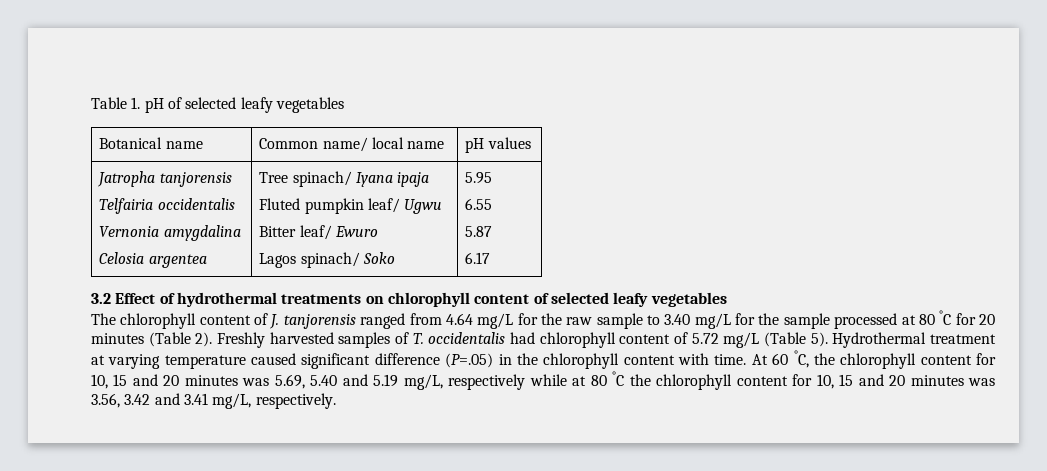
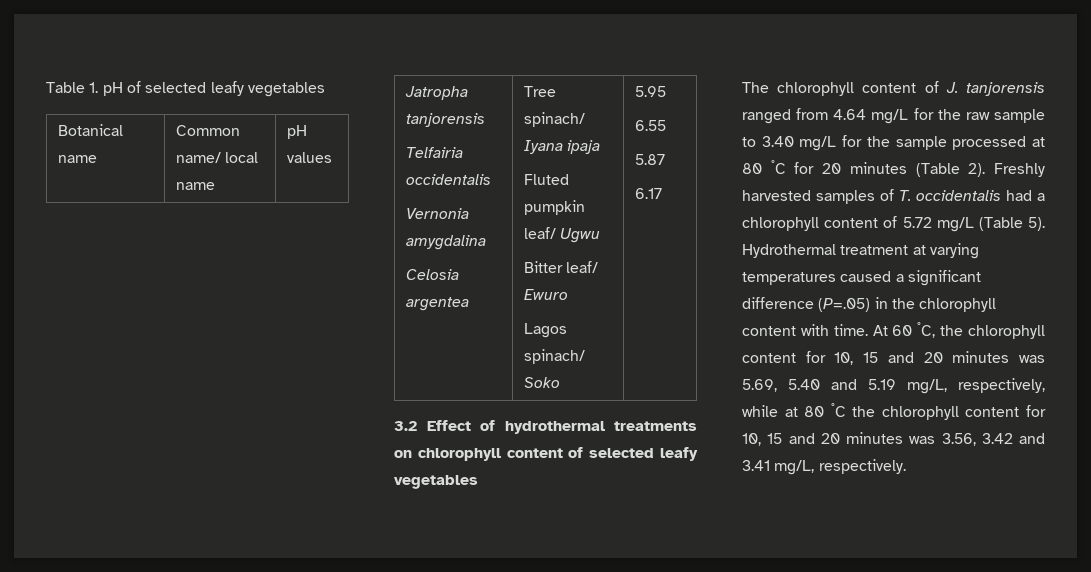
- Freshly harvested samples of T. occidentalis had chlorophyll content of 5.72 mg/L (Table 5).
+ Freshly harvested samples of T. occidentalis had a chlorophyll content of 5.72 mg/L (Table 5).
- Hydrothermal treatment at varying temperature caused significant difference (P=.05) in the chlorophyll content with time.
+ Hydrothermal treatment at varying temperatures caused a significant difference (P=.05) in the chlorophyll content with time.
- At 60 °C, the chlorophyll content for 10, 15 and 20 minutes was 5.69, 5.40 and 5.19 mg/L, respectively while at 80 °C the chlorophyll content for 10, 15 and 20 minutes was 3.56, 3.42 and 3.41 mg/L, respectively.
+ At 60 °C, the chlorophyll content for 10, 15 and 20 minutes was 5.69, 5.40 and 5.19 mg/L, respectively, while at 80 °C the chlorophyll content for 10, 15 and 20 minutes was 3.56, 3.42 and 3.41 mg/L, respectively.

